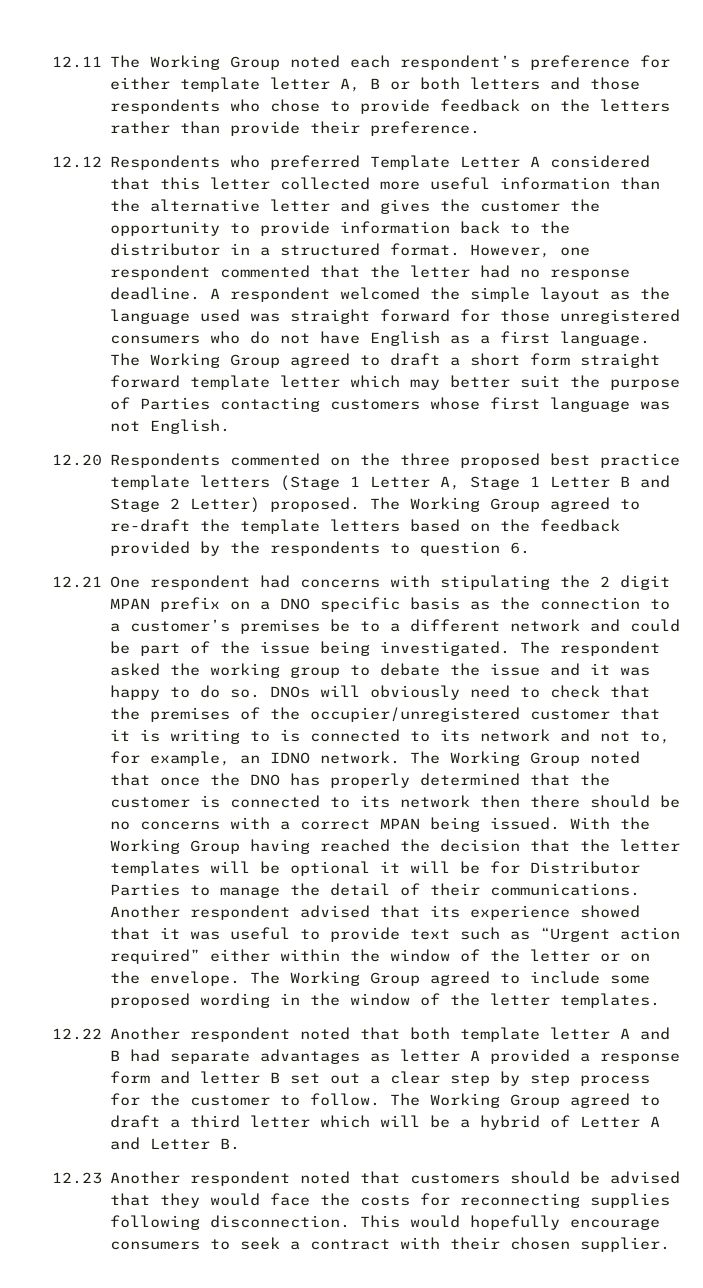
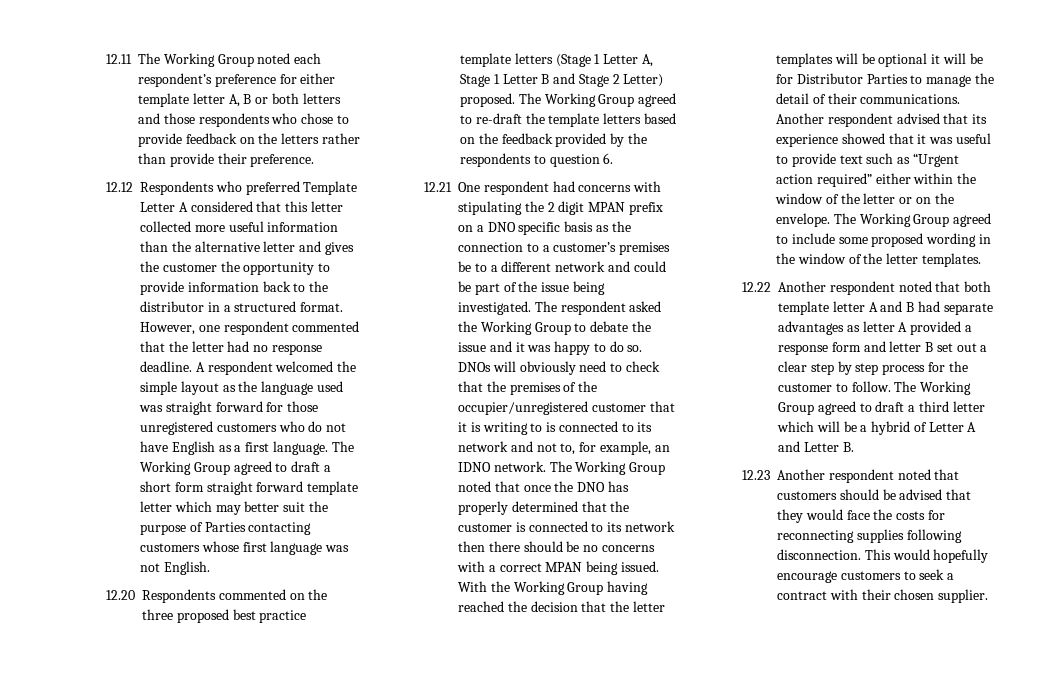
- A respondent welcomed the simple layout as the language used was straight forward for those unregistered consumers who do not have English as a first language.
+ A respondent welcomed the simple layout as the language used was straight forward for those unregistered customers who do not have English as a first language.
- The respondent asked the working group to debate the issue and it was happy to do so.
+ The respondent asked the Working Group to debate the issue and it was happy to do so.
- This would hopefully encourage consumers to seek a contract with their chosen supplier.
+ This would hopefully encourage customers to seek a contract with their chosen supplier.

